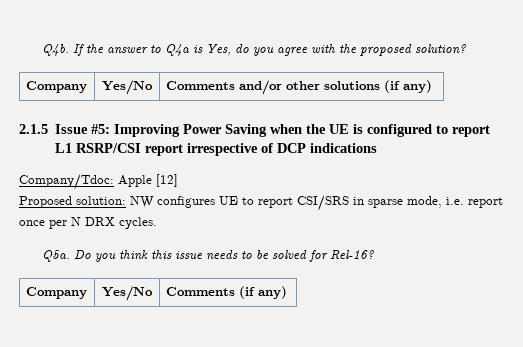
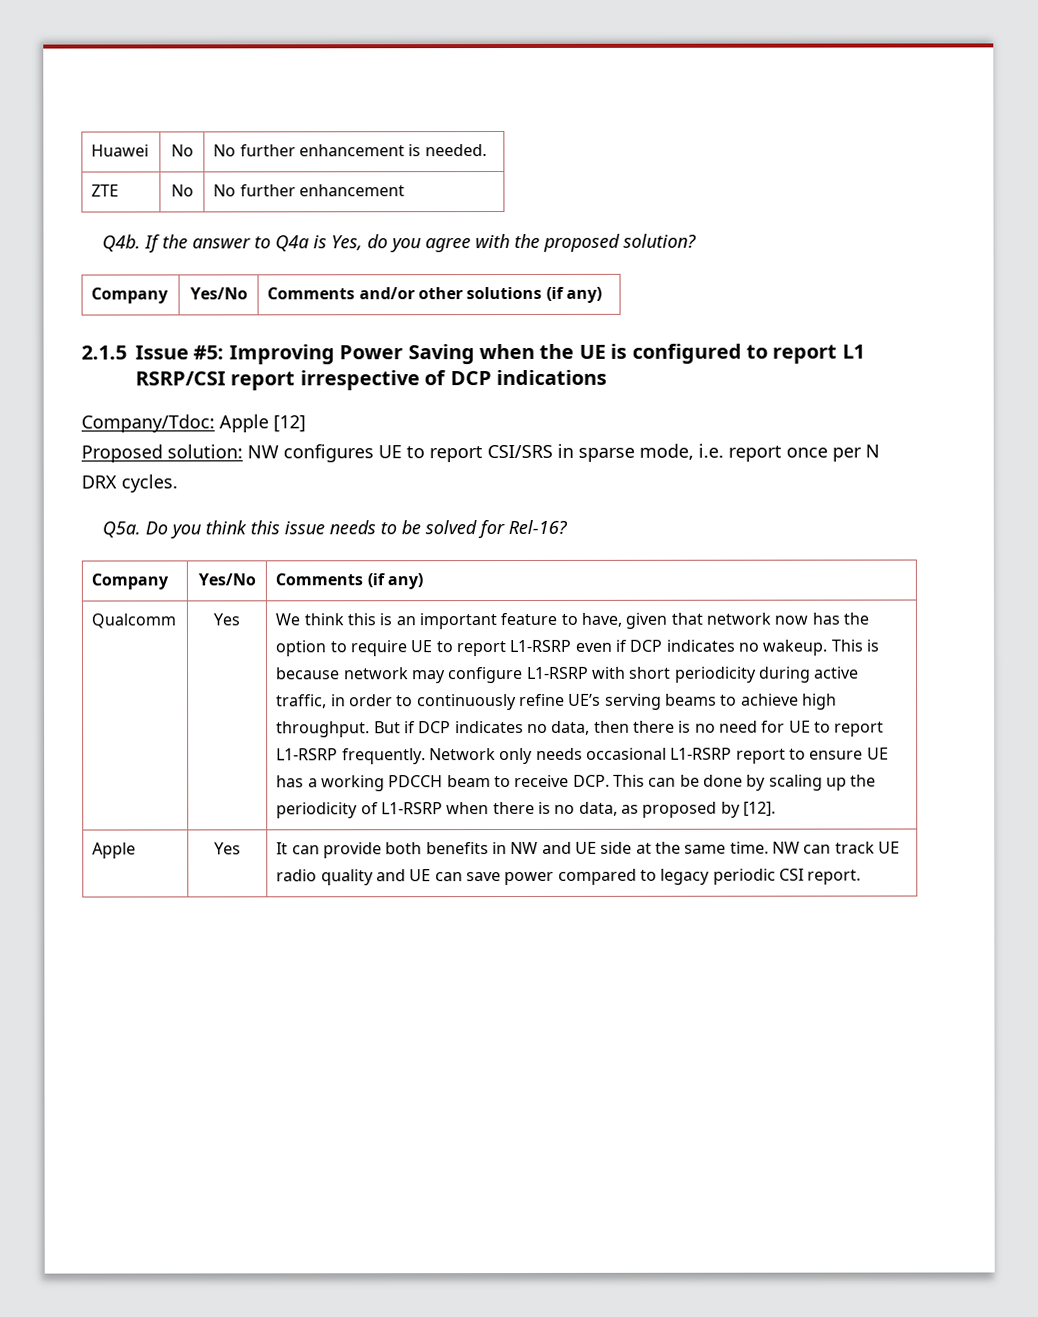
+ Huawei | No | No further enhancement is needed.
+ ZTE | No | No further enhancement
+ Qualcomm | Yes | We think this is an important feature to have, given that network now has the option to require UE to report L1-RSRP even if DCP indicates no wakeup. This is because network may configure L1-RSRP with short periodicity during active traffic, in order to continuously refine UE’s serving beams to achieve high throughput. But if DCP indicates no data, then there is no need for UE to report L1-RSRP frequently. Network only needs occasional L1-RSRP report to ensure UE has a working PDCCH beam to receive DCP. This can be done by scaling up the periodicity of L1-RSRP when there is no data, as proposed by [12].
+ Apple | Yes | It can provide both benefits in NW and UE side at the same time. NW can track UE radio quality and UE can save power compared to legacy periodic CSI report.

